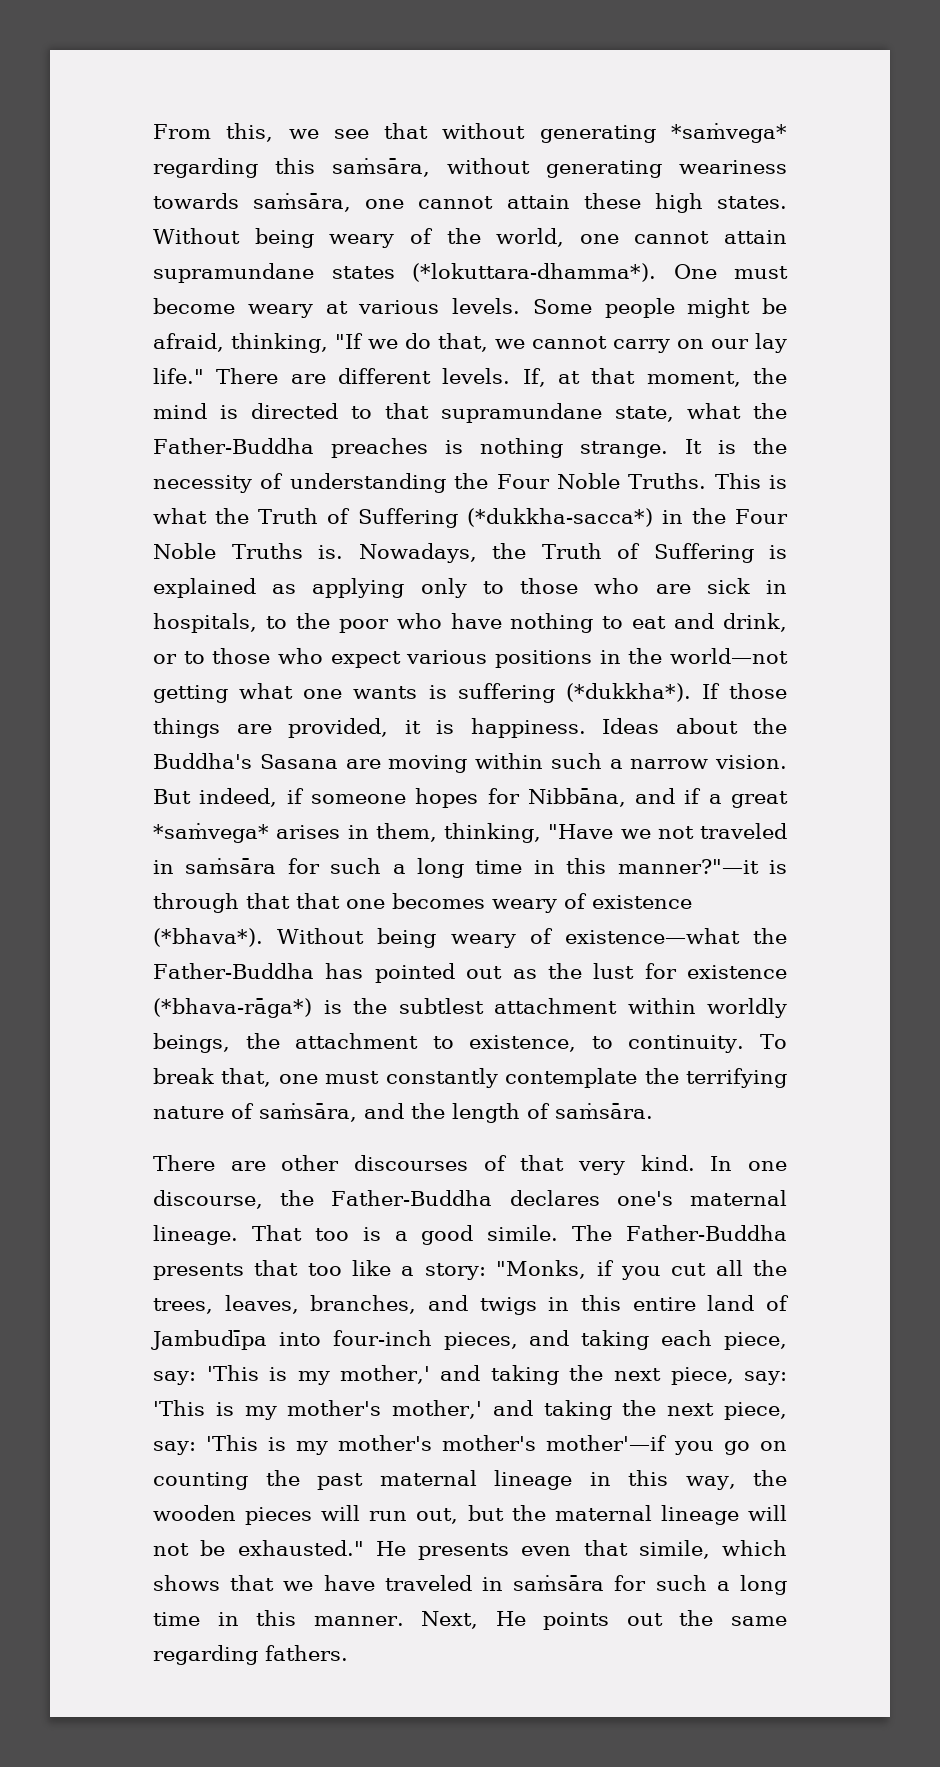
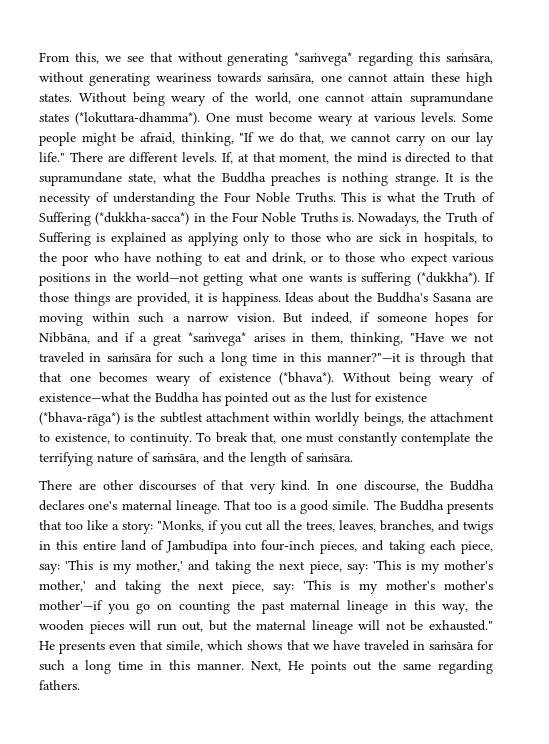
- If, at that moment, the mind is directed to that supramundane state, what the Father-Buddha preaches is nothing strange.
+ If, at that moment, the mind is directed to that supramundane state, what the Buddha preaches is nothing strange.
- Without being weary of existence—what the Father-Buddha has pointed out as the lust for existence (*bhava-rāga*) is the subtlest attachment within worldly beings, the attachment to existence, to continuity.
+ Without being weary of existence—what the Buddha has pointed out as the lust for existence (*bhava-rāga*) is the subtlest attachment within worldly beings, the attachment to existence, to continuity.
- In one discourse, the Father-Buddha declares one's maternal lineage.
+ In one discourse, the Buddha declares one's maternal lineage.
- The Father-Buddha presents that too like a story:
+ The Buddha presents that too like a story:

